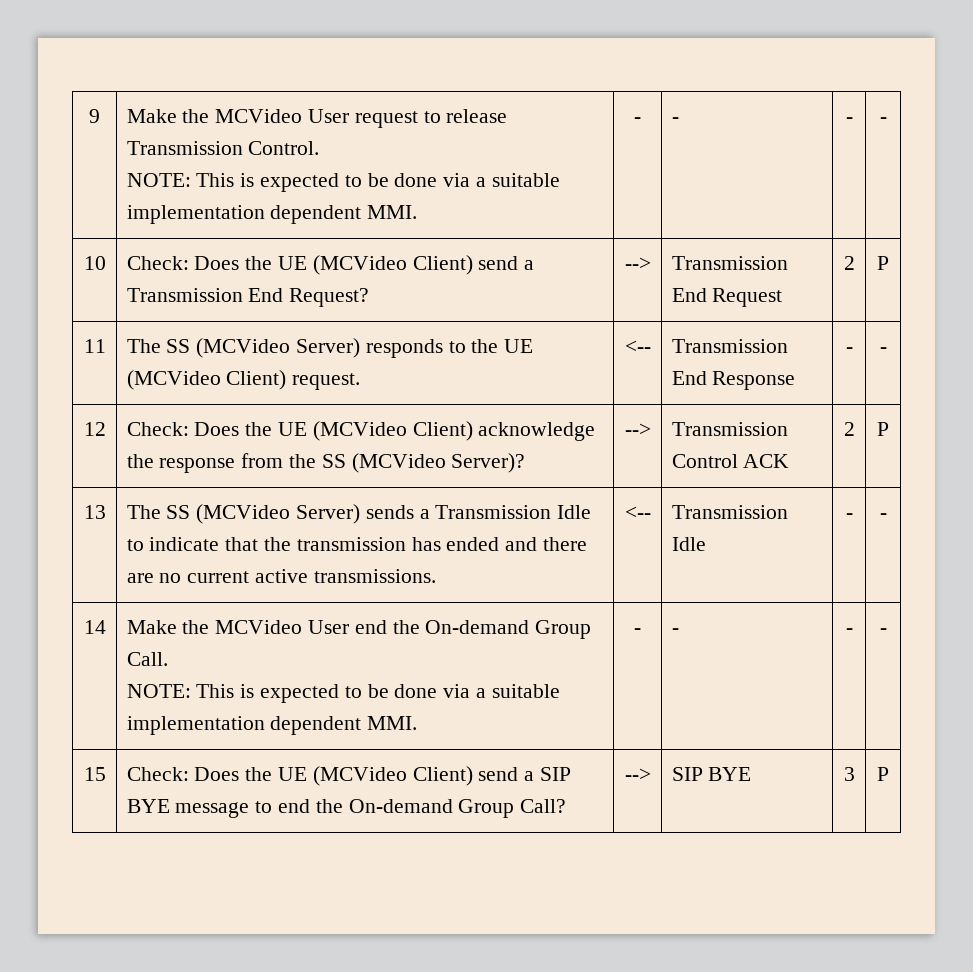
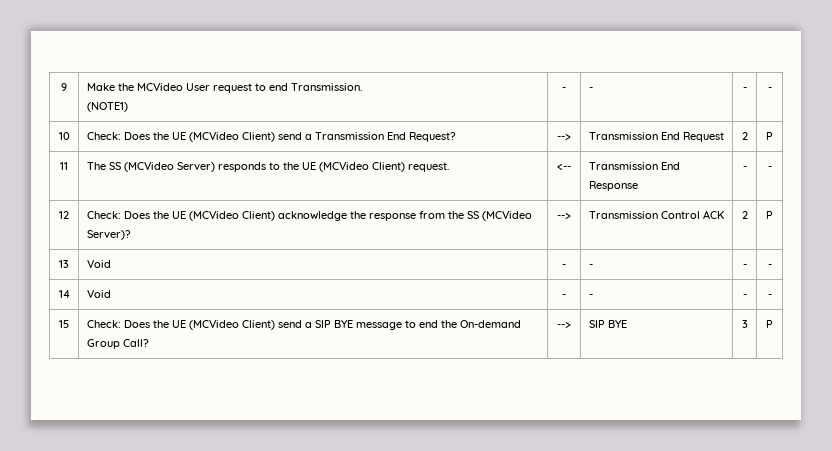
- 9 | Make the MCVideo User request to release Transmission Control.
- NOTE: This is expected to be done via a suitable implementation dependent MMI. | - | - | - | -
+ 9 | Make the MCVideo User request to end Transmission.
+ (NOTE1) | - | - | - | -
- 13 | The SS (MCVideo Server) sends a Transmission Idle to indicate that the transmission has ended and there are no current active transmissions. | <-- | Transmission Idle | - | -
- 14 | Make the MCVideo User end the On-demand Group Call.
- NOTE: This is expected to be done via a suitable implementation dependent MMI. | - | - | - | -
+ 13 | Void | - | - | - | -
+ 14 | Void | - | - | - | -

